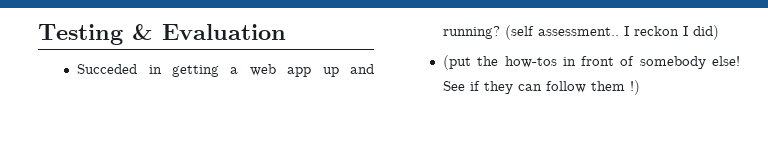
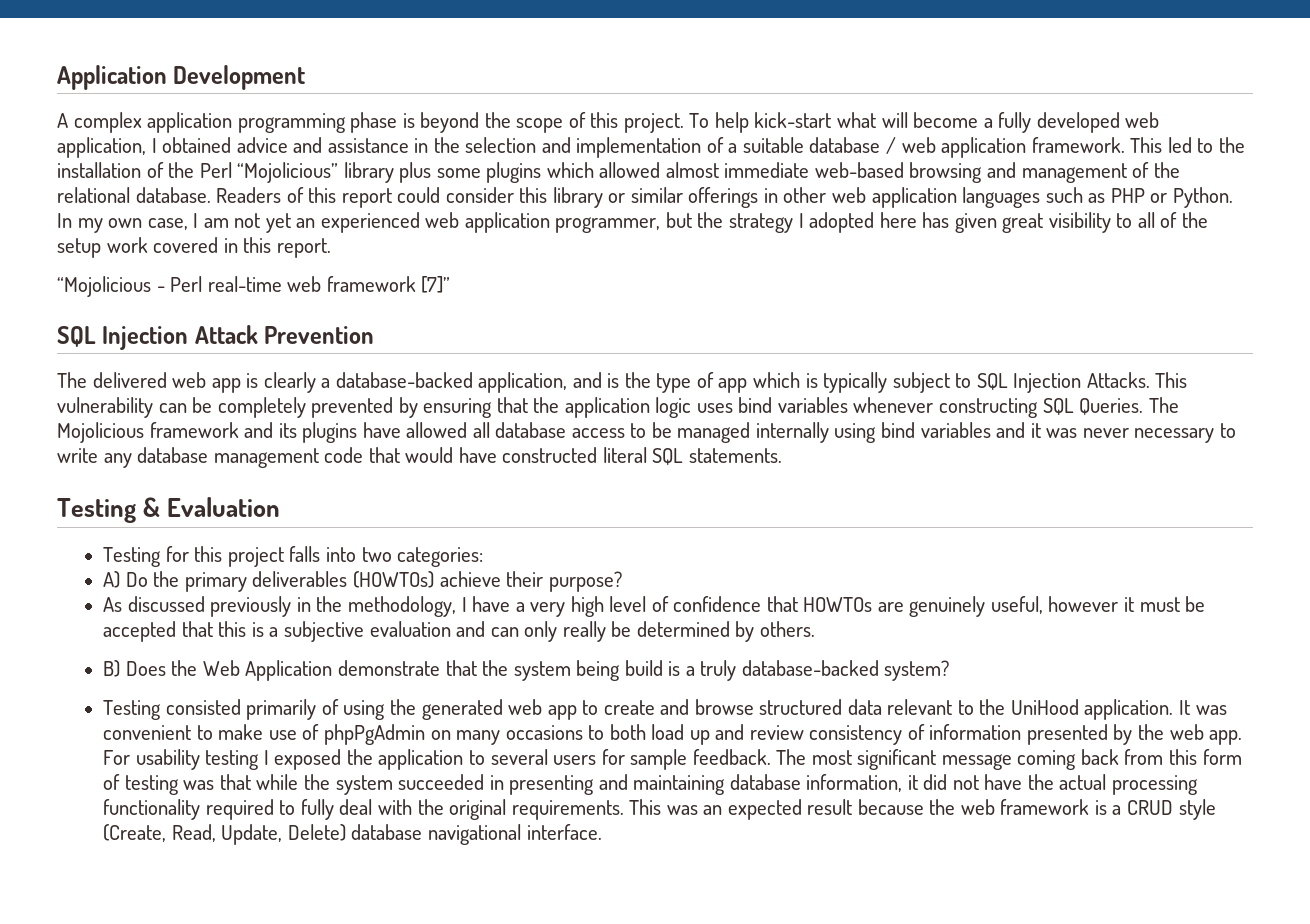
+ Application Development
+ A complex application programming phase is beyond the scope of this project. To help kick-start what will become a fully developed web application, I obtained advice and assistance in the selection and implementation of a suitable database / web application framework. This led to the installation of the Perl “Mojolicious” library plus some plugins which allowed almost immediate web-based browsing and management of the relational database. Readers of this report could consider this library or similar offerings in other web application languages such as PHP or Python. In my own case, I am not yet an experienced web application programmer, but the strategy I adopted here has given great visibility to all of the setup work covered in this report.
+ “Mojolicious - Perl real-time web framework [7]”
+ SQL Injection Attack Prevention
+ The delivered web app is clearly a database-backed application, and is the type of app which is typically subject to SQL Injection Attacks. This vulnerability can be completely prevented by ensuring that the application logic uses bind variables whenever constructing SQL Queries. The Mojolicious framework and its plugins have allowed all database access to be managed internally using bind variables and it was never necessary to write any database management code that would have constructed literal SQL statements.
  Testing & Evaluation
- Succeded in getting a web app up and running? (self assessment.. I reckon I did)
- (put the how-tos in front of somebody else! See if they can follow them !)
+ Testing for this project falls into two categories:
+ A) Do the primary deliverables (HOWTOs) achieve their purpose?
+ As discussed previously in the methodology, I have a very high level of confidence that HOWTOs are genuinely useful, however it must be accepted that this is a subjective evaluation and can only really be determined by others.
+ B) Does the Web Application demonstrate that the system being build is a truly database-backed system?
+ Testing consisted primarily of using the generated web app to create and browse structured data relevant to the UniHood application. It was convenient to make use of phpPgAdmin on many occasions to both load up and review consistency of information presented by the web app. For usability testing I exposed the application to several users for sample feedback. The most significant message coming back from this form of testing was that while the system succeeded in presenting and maintaining database information, it did not have the actual processing functionality required to fully deal with the original requirements. This was an expected result because the web framework is a CRUD style (Create, Read, Update, Delete) database navigational interface.

